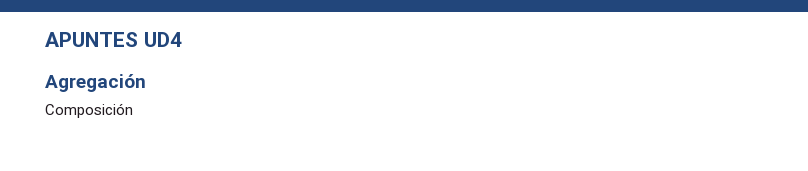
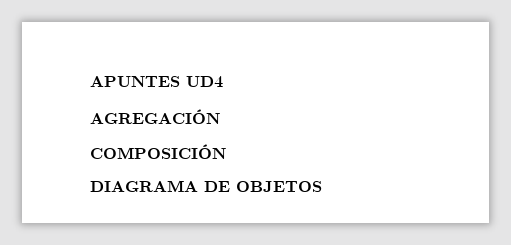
- Agregación
- Composición
+ AGREGACIÓN
+ COMPOSICIÓN
+ DIAGRAMA DE OBJETOS

